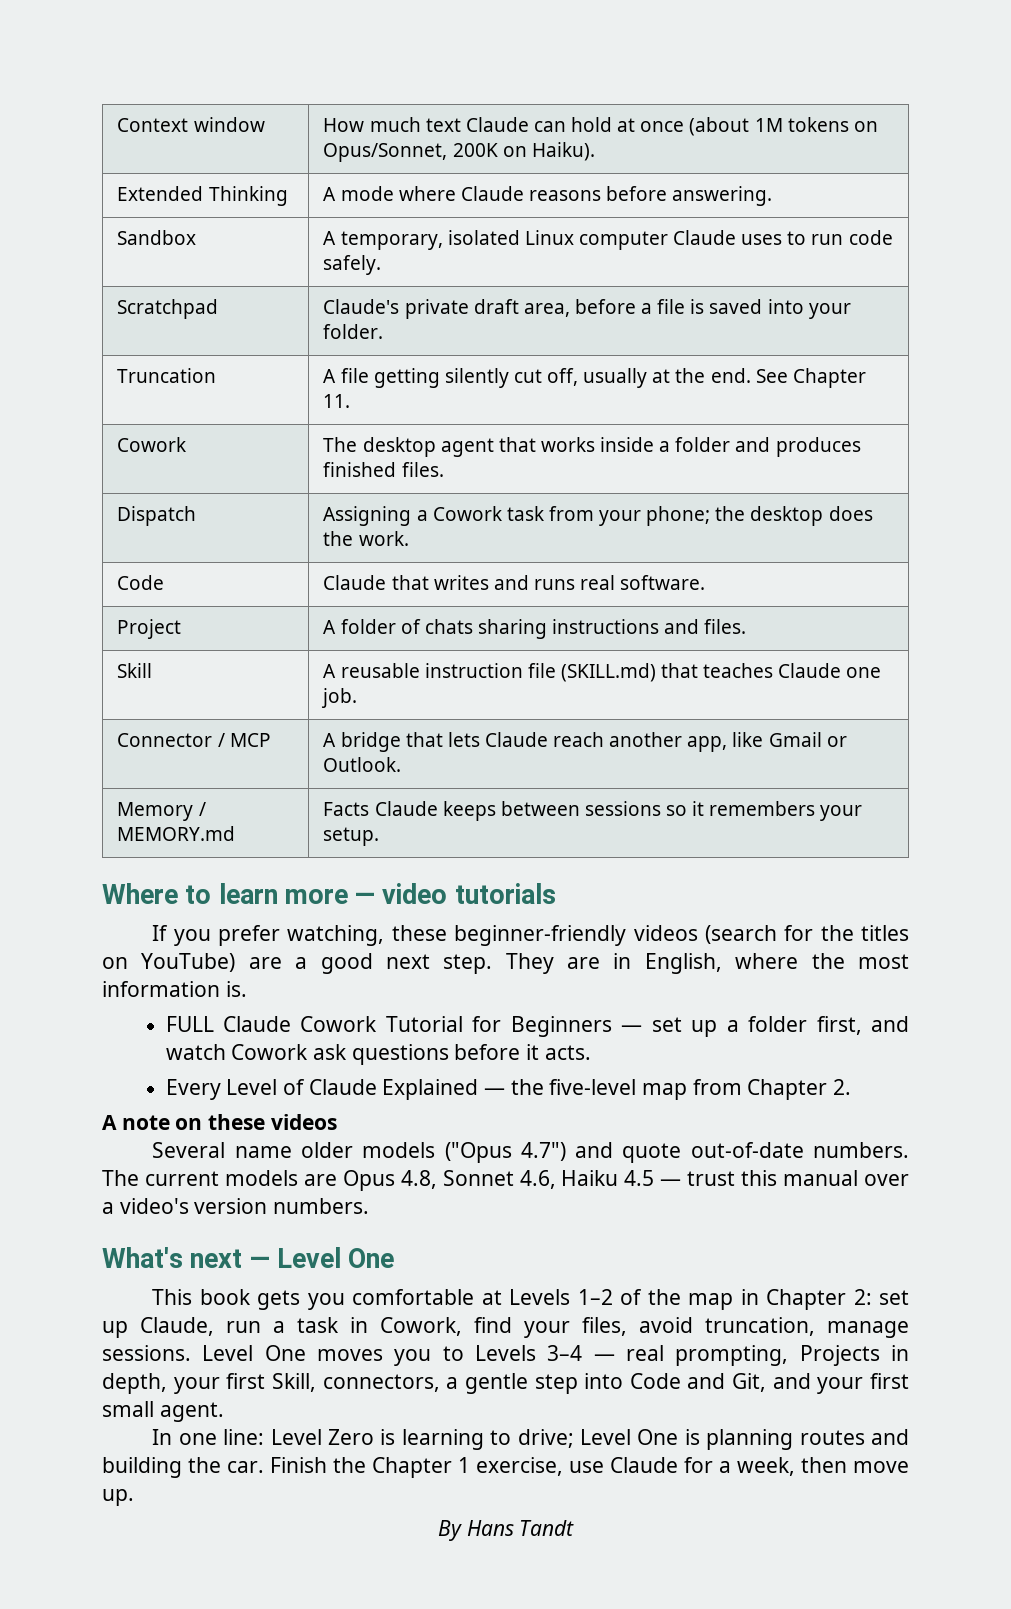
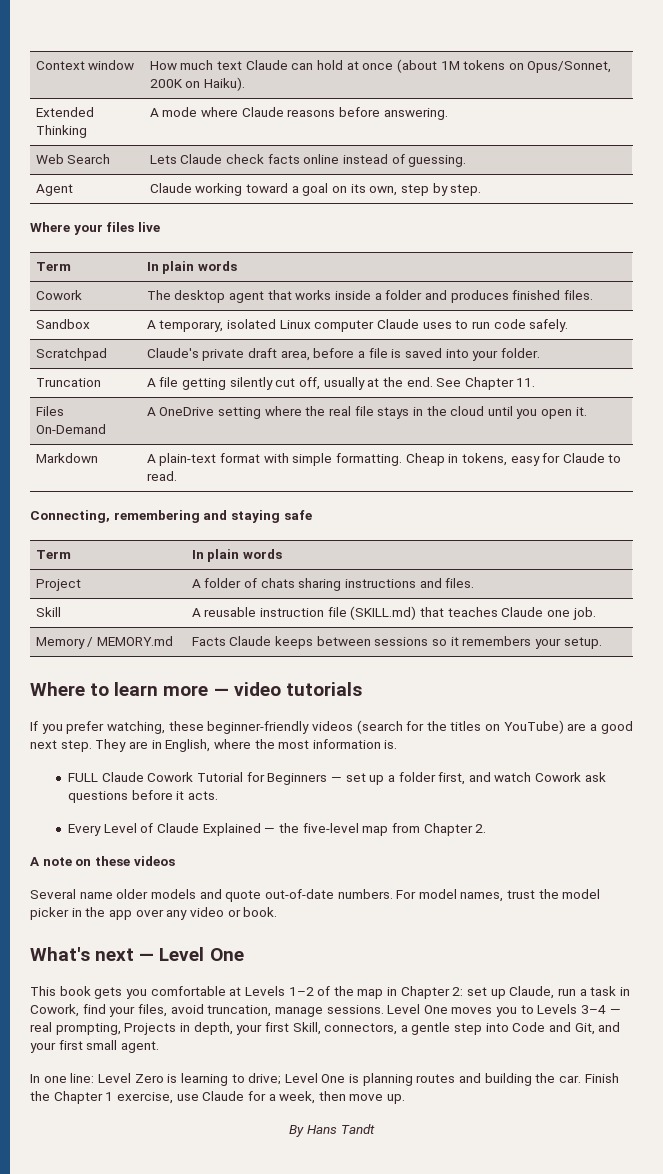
+ Web Search | Lets Claude check facts online instead of guessing.
+ Agent | Claude working toward a goal on its own, step by step.
+ Where your files live
+ Term | In plain words
+ Cowork | The desktop agent that works inside a folder and produces finished files.
- Cowork | The desktop agent that works inside a folder and produces finished files.
- Dispatch | Assigning a Cowork task from your phone; the desktop does the work.
- Code | Claude that writes and runs real software.
+ Files On-Demand | A OneDrive setting where the real file stays in the cloud until you open it.
+ Markdown | A plain-text format with simple formatting. Cheap in tokens, easy for Claude to read.
+ Connecting, remembering and staying safe
+ Term | In plain words
- Connector / MCP | A bridge that lets Claude reach another app, like Gmail or Outlook.
- Several name older models ("Opus 4.7") and quote out-of-date numbers.
+ Several name older models and quote out-of-date numbers.
- The current models are Opus 4.8, Sonnet 4.6, Haiku 4.5 — trust this manual over a video's version numbers.
+ For model names, trust the model picker in the app over any video or book.

